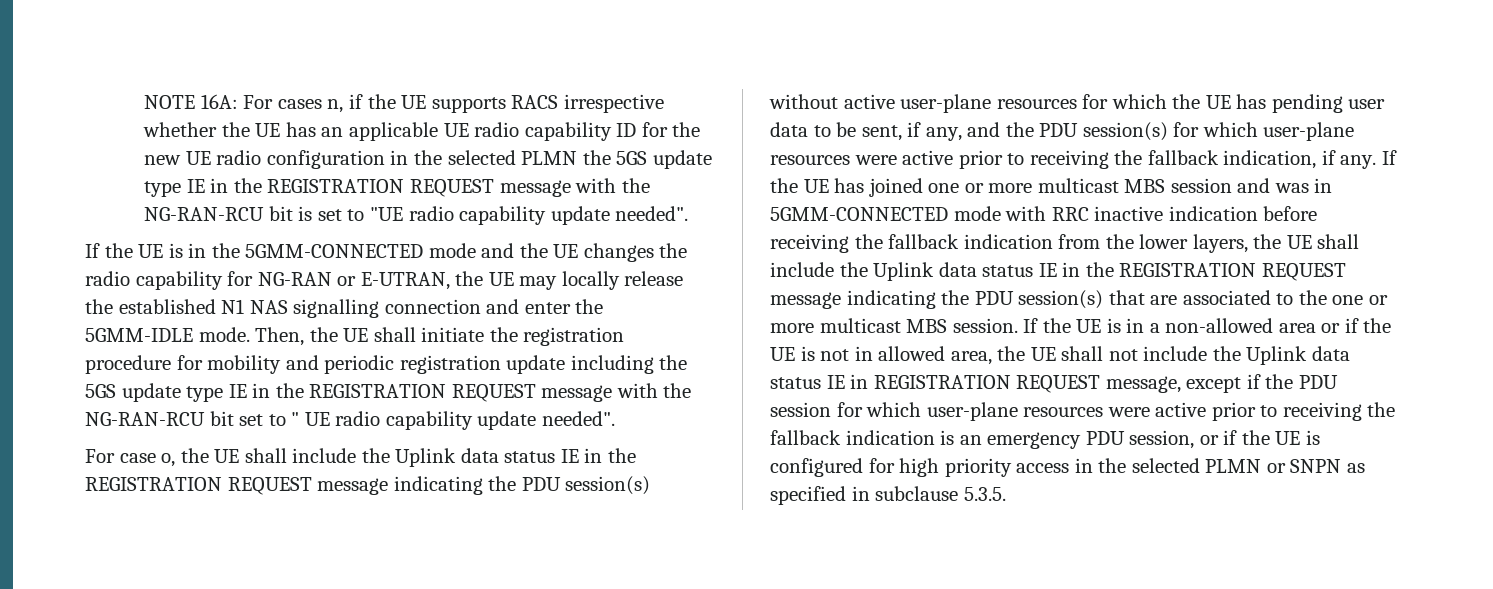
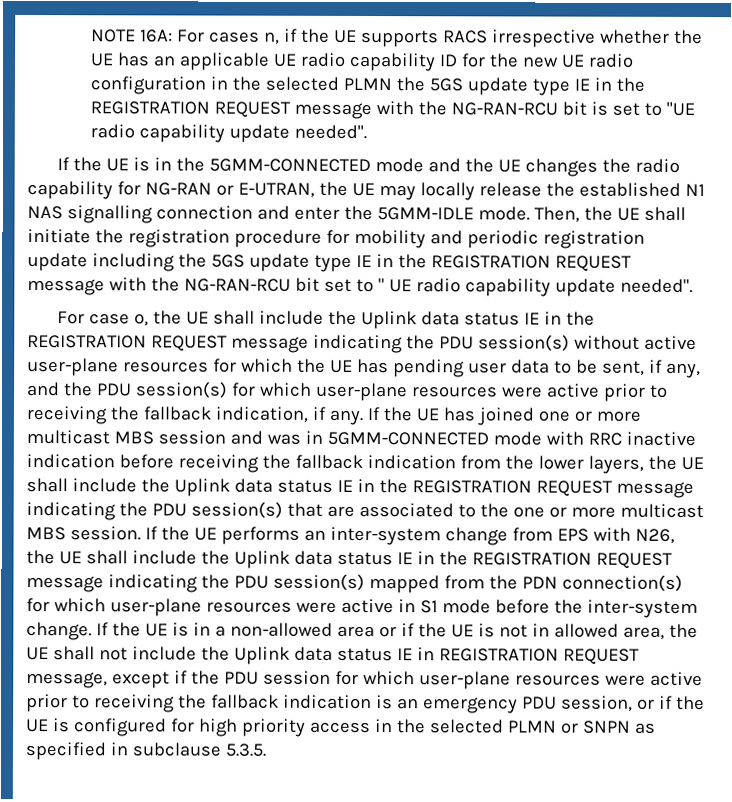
- If the UE is in a non-allowed area or if the UE is not in allowed area, the UE shall not include the Uplink data status IE in REGISTRATION REQUEST message, except if the PDU session for which user-plane resources were active prior to receiving the fallback indication is an emergency PDU session, or if the UE is configured for high priority access in the selected PLMN or SNPN as specified in subclause 5.3.5.
+ If the UE performs an inter-system change from EPS with N26, the UE shall include the Uplink data status IE in the REGISTRATION REQUEST message indicating the PDU session(s) mapped from the PDN connection(s) for which user-plane resources were active in S1 mode before the inter-system change. If the UE is in a non-allowed area or if the UE is not in allowed area, the UE shall not include the Uplink data status IE in REGISTRATION REQUEST message, except if the PDU session for which user-plane resources were active prior to receiving the fallback indication is an emergency PDU session, or if the UE is configured for high priority access in the selected PLMN or SNPN as specified in subclause 5.3.5.

